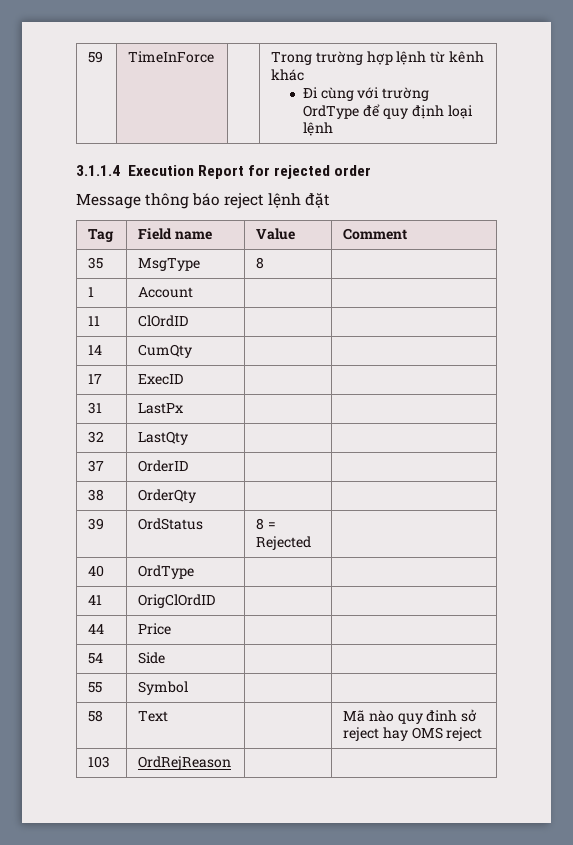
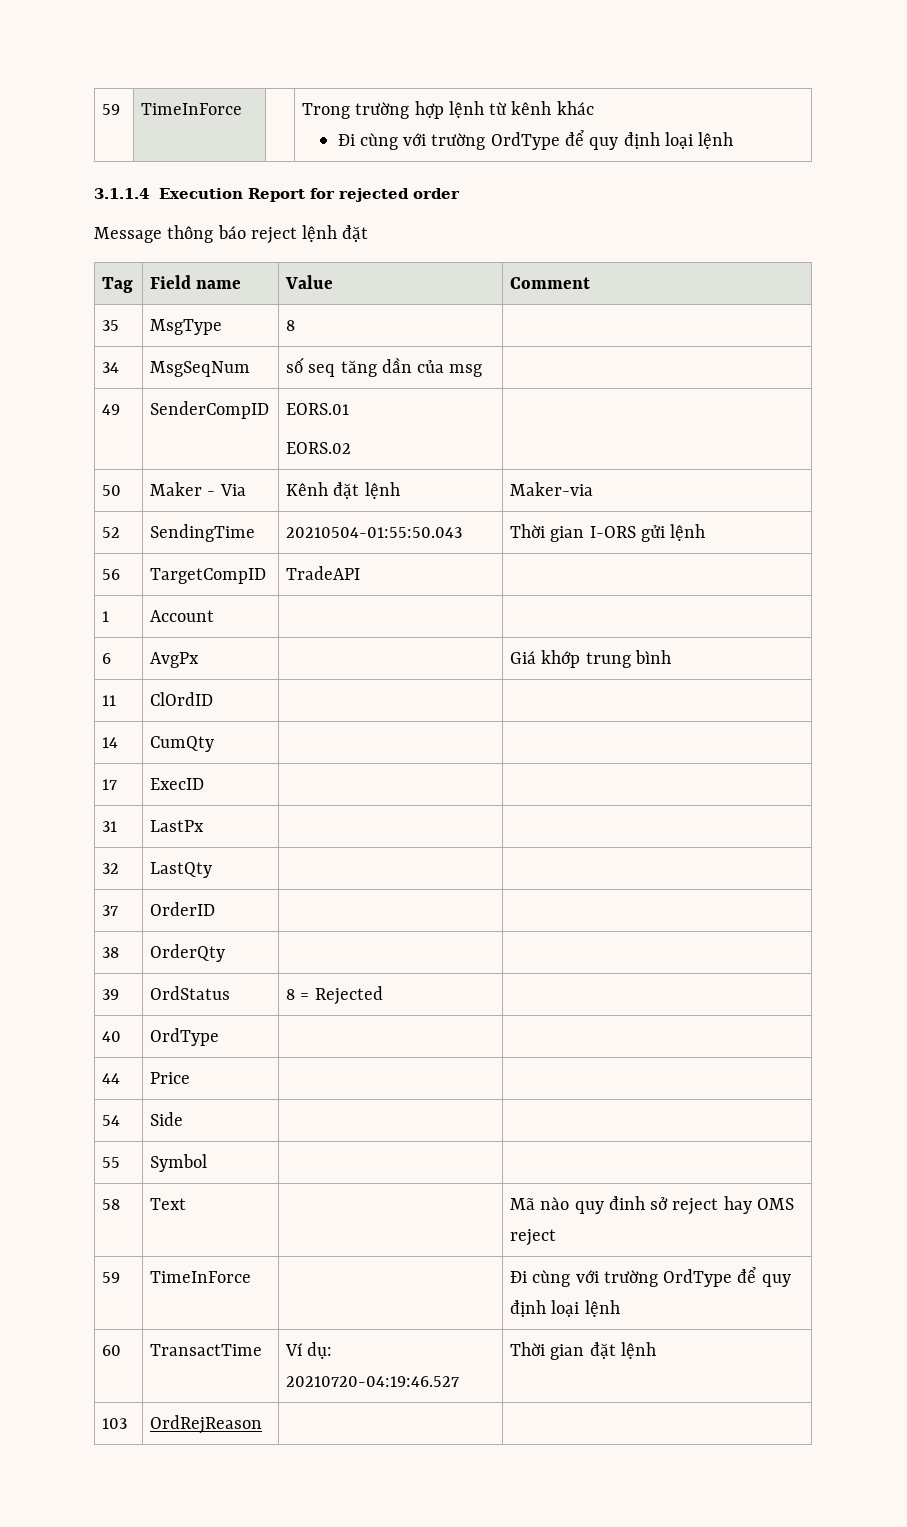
+ 34 | MsgSeqNum | số seq tăng dần của msg |
+ 49 | SenderCompID | EORS.01
+ EORS.02 |
+ 50 | Maker - Via | Kênh đặt lệnh | Maker-via
+ 52 | SendingTime | 20210504-01:55:50.043 | Thời gian I-ORS gửi lệnh
+ 56 | TargetCompID | TradeAPI |
  1 | Account | |
+ 6 | AvgPx | | Giá khớp trung bình
- 41 | OrigClOrdID | |
+ 59 | TimeInForce | | Đi cùng với trường OrdType để quy định loại lệnh
+ 60 | TransactTime | Ví dụ: 20210720-04:19:46.527 | Thời gian đặt lệnh

